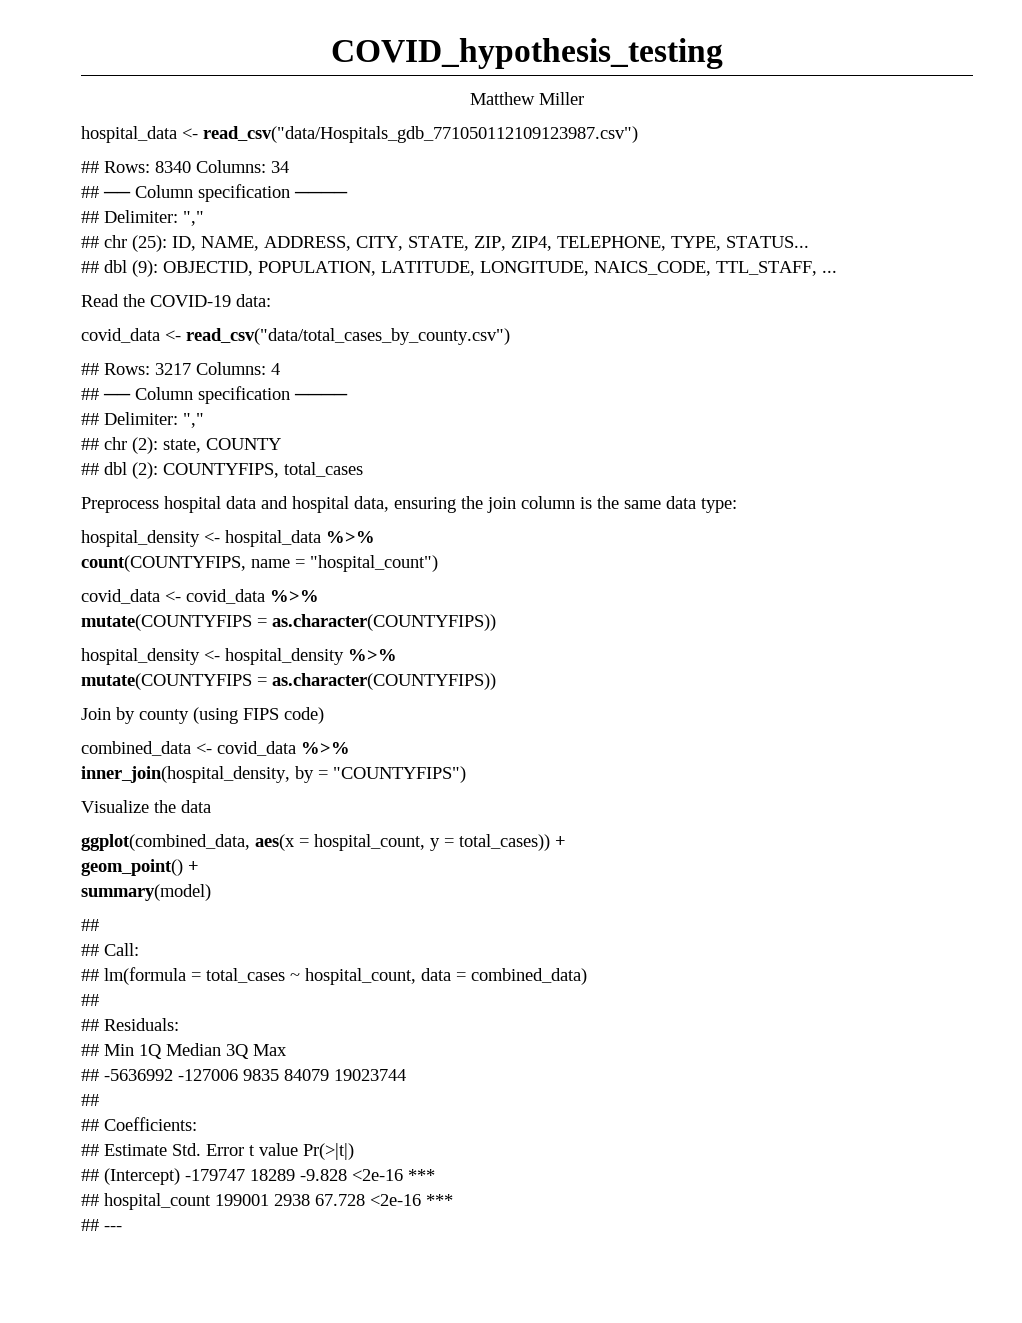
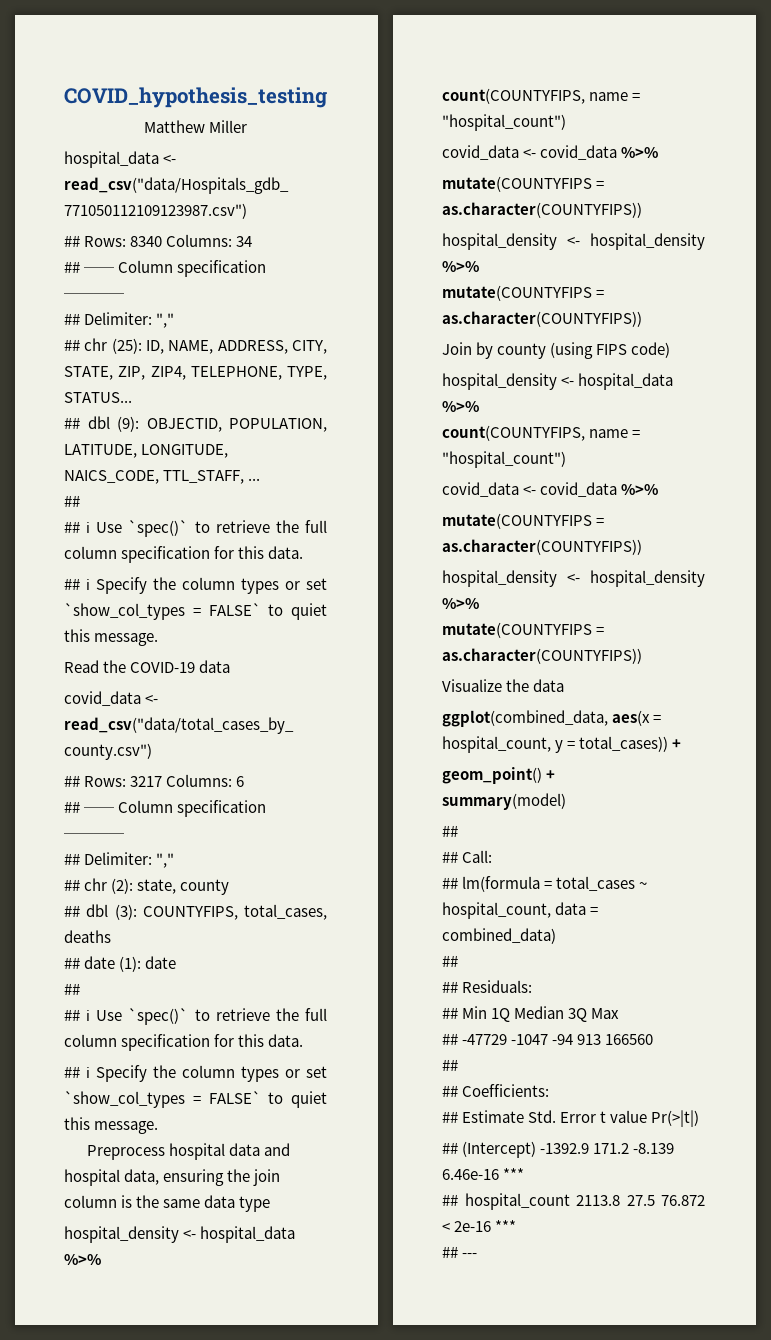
  ## dbl (9): OBJECTID, POPULATION, LATITUDE, LONGITUDE, NAICS_CODE, TTL_STAFF, ...
+ ##
+ ## ℹ Use `spec()` to retrieve the full column specification for this data.
+ ## ℹ Specify the column types or set `show_col_types = FALSE` to quiet this message.
- Read the COVID-19 data:
+ Read the COVID-19 data
- ## Rows: 3217 Columns: 4
+ ## Rows: 3217 Columns: 6
- ## chr (2): state, COUNTY
- ## dbl (2): COUNTYFIPS, total_cases
+ ## chr (2): state, county
+ ## dbl (3): COUNTYFIPS, total_cases, deaths
+ ## date (1): date
+ ##
+ ## ℹ Use `spec()` to retrieve the full column specification for this data.
+ ## ℹ Specify the column types or set `show_col_types = FALSE` to quiet this message.
- Preprocess hospital data and hospital data, ensuring the join column is the same data type:
+ Preprocess hospital data and hospital data, ensuring the join column is the same data type
  Join by county (using FIPS code)
- combined_data <- covid_data %>%
- inner_join(hospital_density, by = "COUNTYFIPS")
+ hospital_density <- hospital_data %>%
+ count(COUNTYFIPS, name = "hospital_count")
+ covid_data <- covid_data %>%
+ mutate(COUNTYFIPS = as.character(COUNTYFIPS))
+ hospital_density <- hospital_density %>%
+ mutate(COUNTYFIPS = as.character(COUNTYFIPS))
- ## -5636992 -127006 9835 84079 19023744
+ ## -47729 -1047 -94 913 166560
- ## (Intercept) -179747 18289 -9.828 <2e-16 ***
+ ## (Intercept) -1392.9 171.2 -8.139 6.46e-16 ***
- ## hospital_count 199001 2938 67.728 <2e-16 ***
+ ## hospital_count 2113.8 27.5 76.872 < 2e-16 ***

